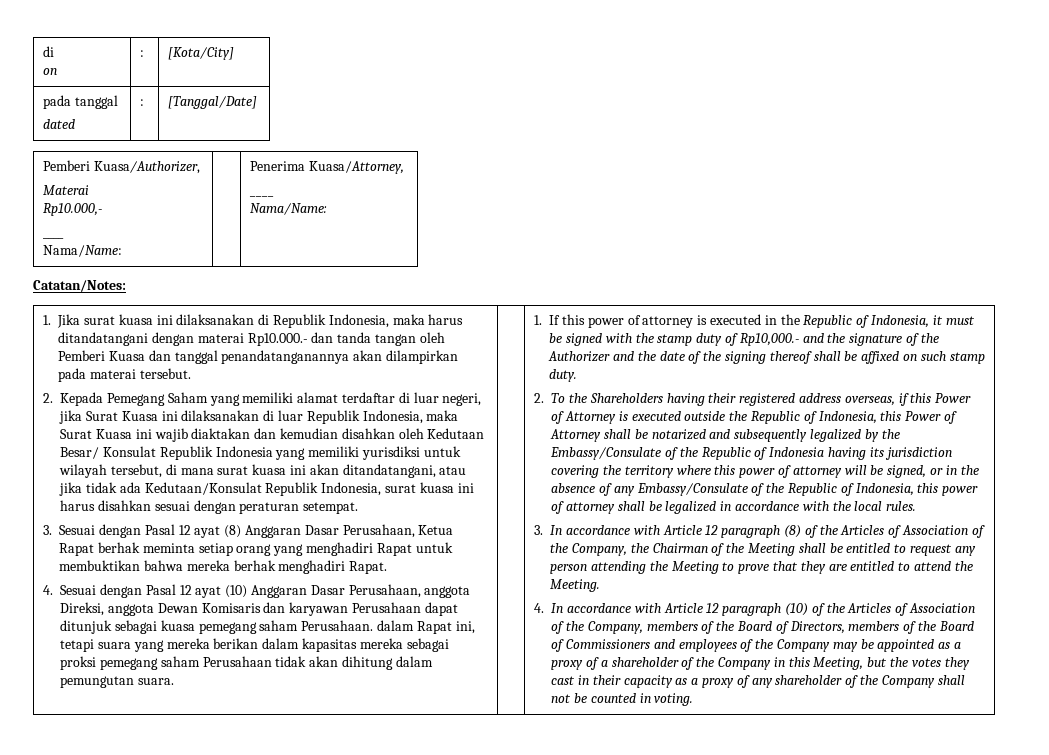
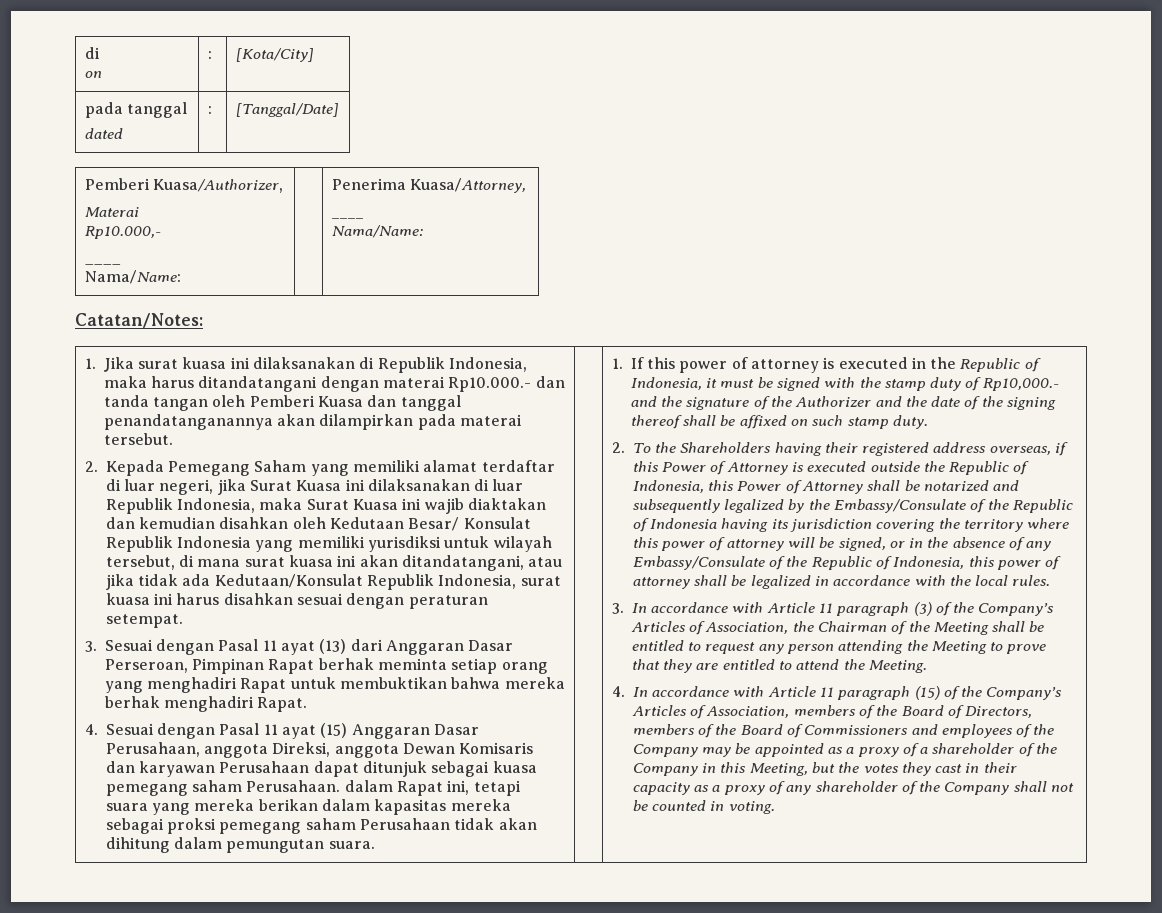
- 3. Sesuai dengan Pasal 12 ayat (8) Anggaran Dasar Perusahaan, Ketua Rapat berhak meminta setiap orang yang menghadiri Rapat untuk membuktikan bahwa mereka berhak menghadiri Rapat.
+ 3. Sesuai dengan Pasal 11 ayat (13) dari Anggaran Dasar Perseroan, Pimpinan Rapat berhak meminta setiap orang yang menghadiri Rapat untuk membuktikan bahwa mereka berhak menghadiri Rapat.
- 4. Sesuai dengan Pasal 12 ayat (10) Anggaran Dasar Perusahaan, anggota Direksi, anggota Dewan Komisaris dan karyawan Perusahaan dapat ditunjuk sebagai kuasa pemegang saham Perusahaan. dalam Rapat ini, tetapi suara yang mereka berikan dalam kapasitas mereka sebagai proksi pemegang saham Perusahaan tidak akan dihitung dalam pemungutan suara.
+ 4. Sesuai dengan Pasal 11 ayat (15) Anggaran Dasar Perusahaan, anggota Direksi, anggota Dewan Komisaris dan karyawan Perusahaan dapat ditunjuk sebagai kuasa pemegang saham Perusahaan. dalam Rapat ini, tetapi suara yang mereka berikan dalam kapasitas mereka sebagai proksi pemegang saham Perusahaan tidak akan dihitung dalam pemungutan suara.
- 3. In accordance with Article 12 paragraph (8) of the Articles of Association of the Company, the Chairman of the Meeting shall be entitled to request any person attending the Meeting to prove that they are entitled to attend the Meeting.
+ 3. In accordance with Article 11 paragraph (3) of the Company’s Articles of Association, the Chairman of the Meeting shall be entitled to request any person attending the Meeting to prove that they are entitled to attend the Meeting.
- 4. In accordance with Article 12 paragraph (10) of the Articles of Association of the Company, members of the Board of Directors, members of the Board of Commissioners and employees of the Company may be appointed as a proxy of a shareholder of the Company in this Meeting, but the votes they cast in their capacity as a proxy of any shareholder of the Company shall not be counted in voting.
+ 4. In accordance with Article 11 paragraph (15) of the Company’s Articles of Association, members of the Board of Directors, members of the Board of Commissioners and employees of the Company may be appointed as a proxy of a shareholder of the Company in this Meeting, but the votes they cast in their capacity as a proxy of any shareholder of the Company shall not be counted in voting.

